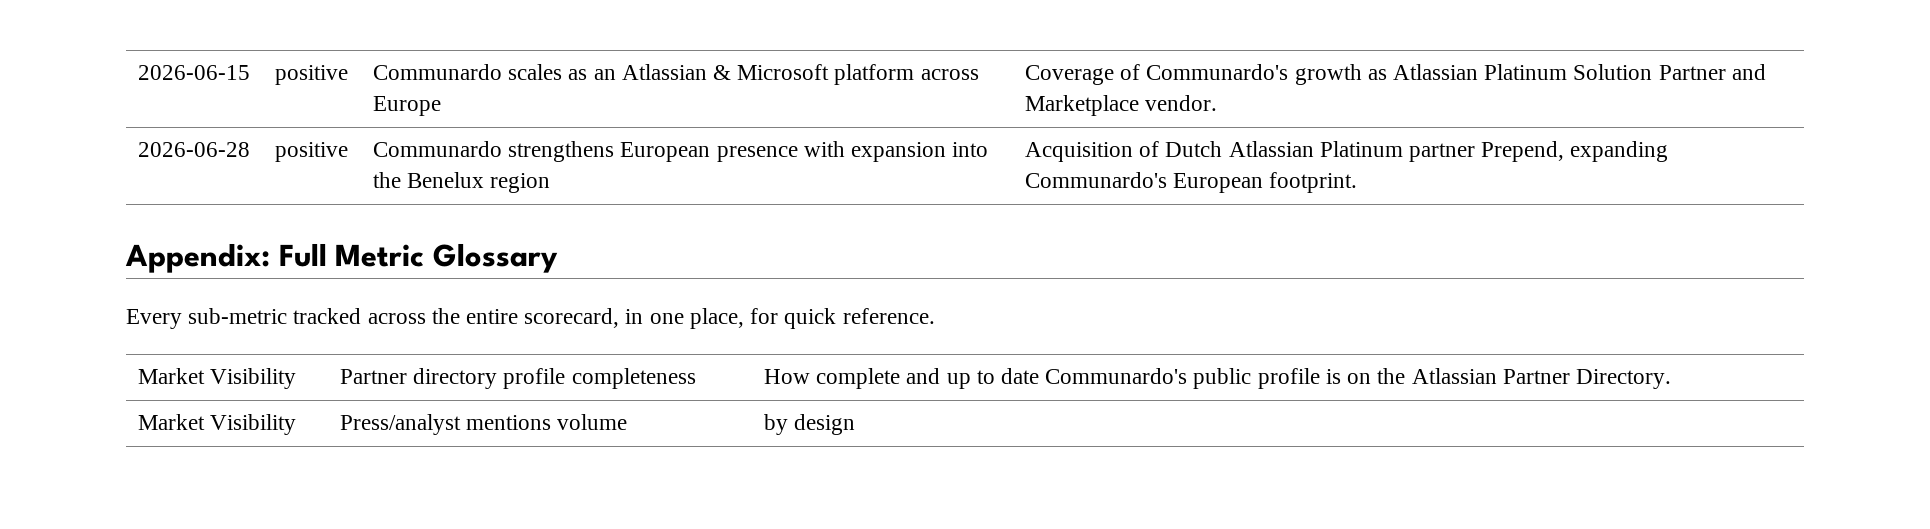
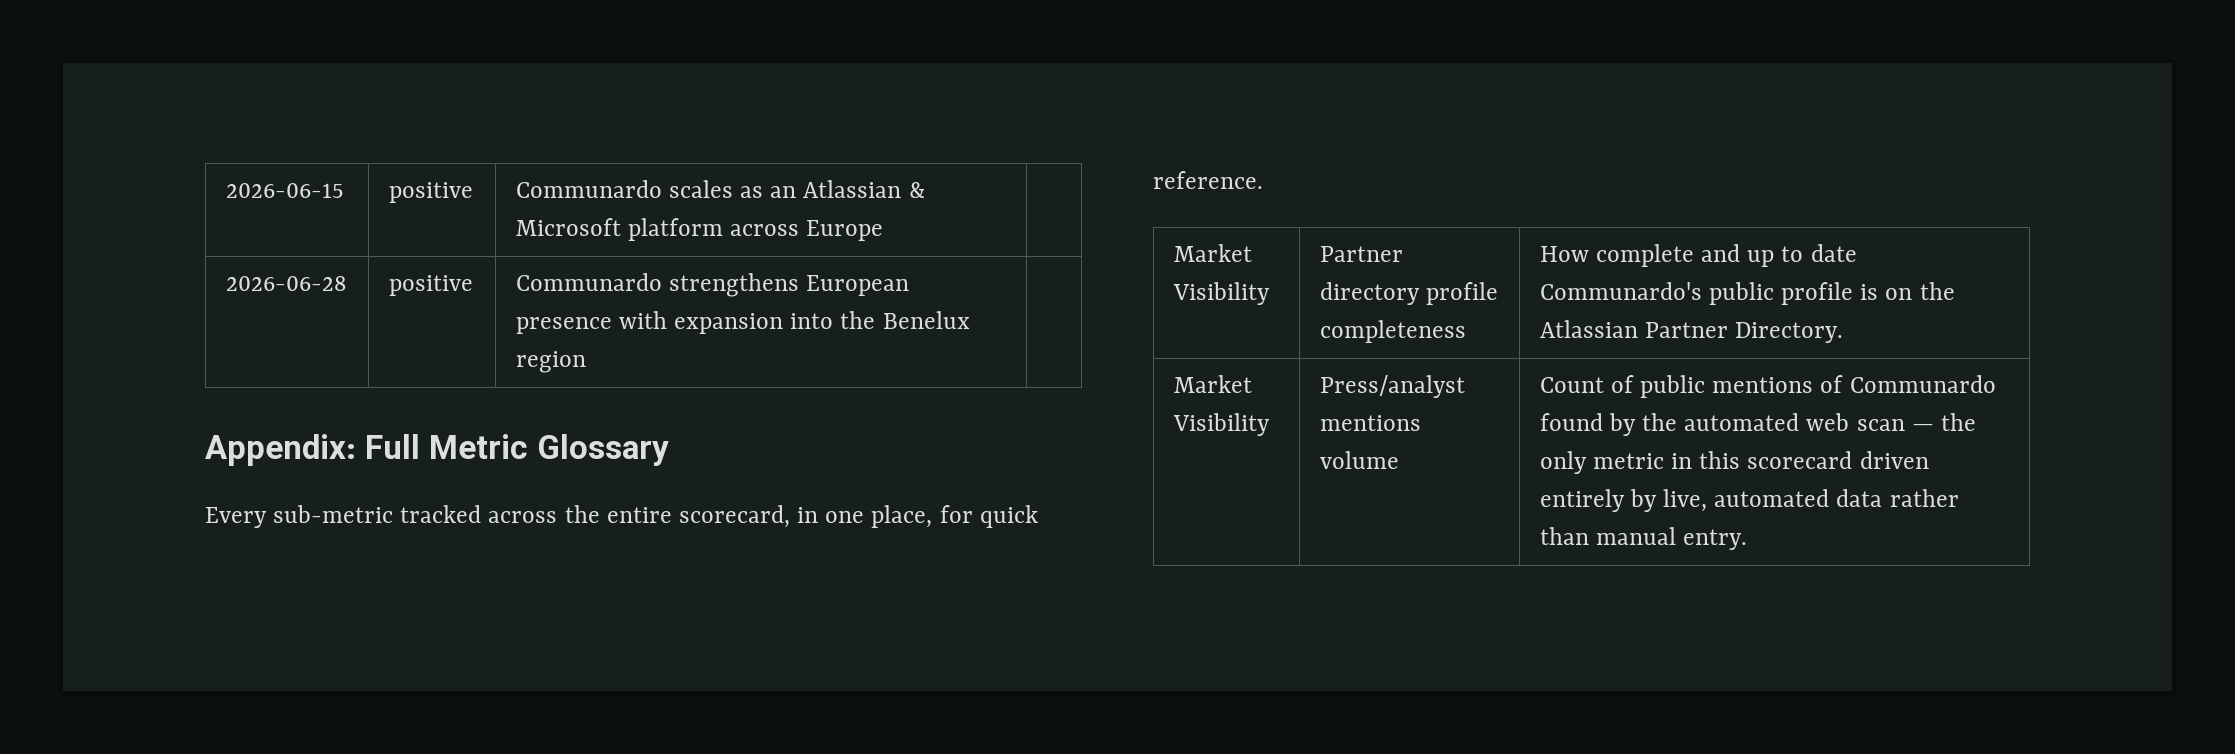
- 2026-06-15 | positive | Communardo scales as an Atlassian & Microsoft platform across Europe | Coverage of Communardo's growth as Atlassian Platinum Solution Partner and Marketplace vendor.
+ 2026-06-15 | positive | Communardo scales as an Atlassian & Microsoft platform across Europe |
- 2026-06-28 | positive | Communardo strengthens European presence with expansion into the Benelux region | Acquisition of Dutch Atlassian Platinum partner Prepend, expanding Communardo's European footprint.
+ 2026-06-28 | positive | Communardo strengthens European presence with expansion into the Benelux region |
- Market Visibility | Press/analyst mentions volume | by design
+ Market Visibility | Press/analyst mentions volume | Count of public mentions of Communardo found by the automated web scan — the only metric in this scorecard driven entirely by live, automated data rather than manual entry.

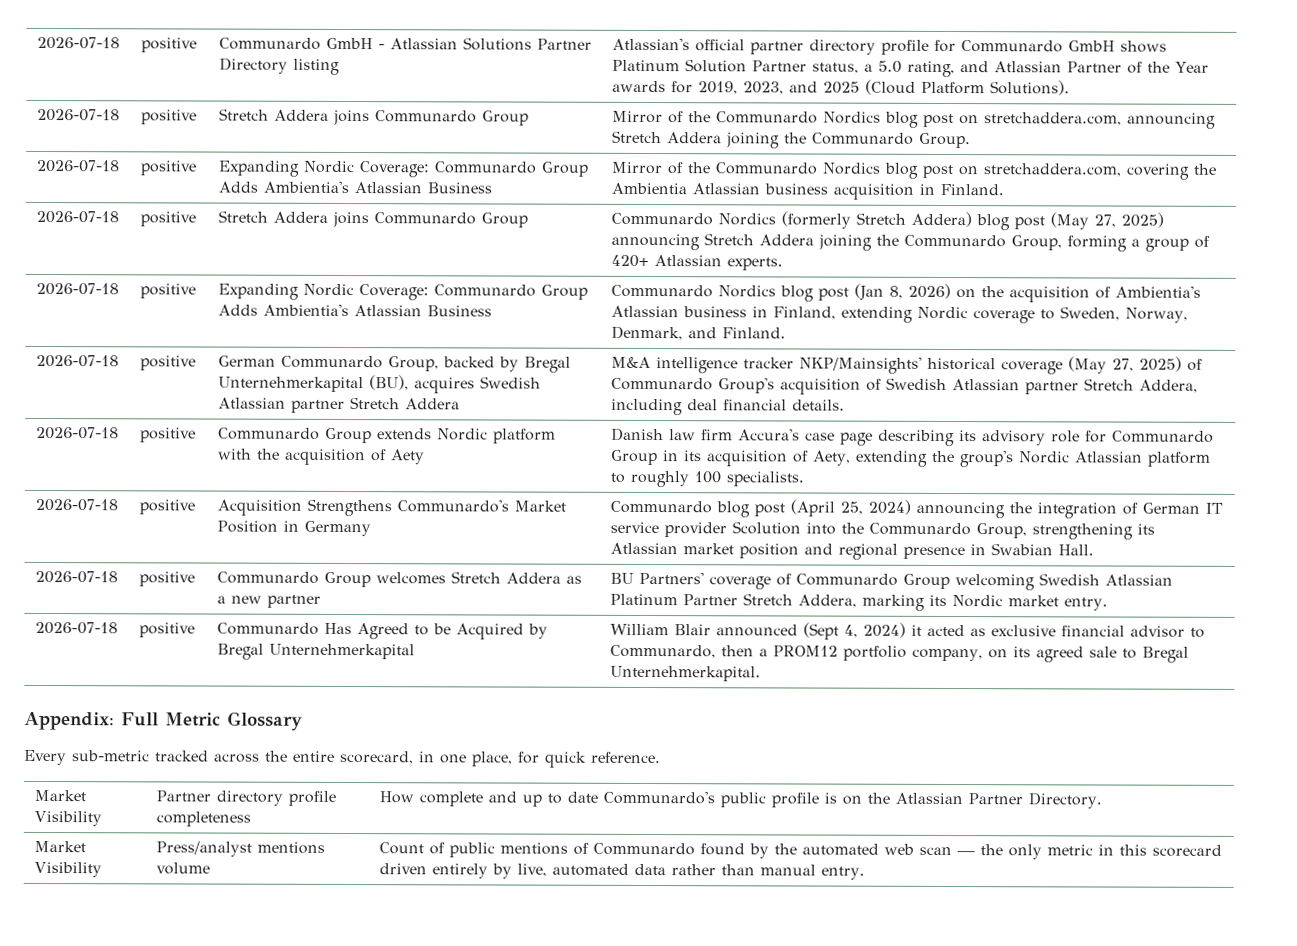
- 2026-06-15 | positive | Communardo scales as an Atlassian & Microsoft platform across Europe |
- 2026-06-28 | positive | Communardo strengthens European presence with expansion into the Benelux region |
+ 2026-07-18 | positive | Communardo GmbH - Atlassian Solutions Partner Directory listing | Atlassian's official partner directory profile for Communardo GmbH shows Platinum Solution Partner status, a 5.0 rating, and Atlassian Partner of the Year awards for 2019, 2023, and 2025 (Cloud Platform Solutions).
+ 2026-07-18 | positive | Stretch Addera joins Communardo Group | Mirror of the Communardo Nordics blog post on stretchaddera.com, announcing Stretch Addera joining the Communardo Group.
+ 2026-07-18 | positive | Expanding Nordic Coverage: Communardo Group Adds Ambientia's Atlassian Business | Mirror of the Communardo Nordics blog post on stretchaddera.com, covering the Ambientia Atlassian business acquisition in Finland.
+ 2026-07-18 | positive | Stretch Addera joins Communardo Group | Communardo Nordics (formerly Stretch Addera) blog post (May 27, 2025) announcing Stretch Addera joining the Communardo Group, forming a group of 420+ Atlassian experts.
+ 2026-07-18 | positive | Expanding Nordic Coverage: Communardo Group Adds Ambientia's Atlassian Business | Communardo Nordics blog post (Jan 8, 2026) on the acquisition of Ambientia's Atlassian business in Finland, extending Nordic coverage to Sweden, Norway, Denmark, and Finland.
+ 2026-07-18 | positive | German Communardo Group, backed by Bregal Unternehmerkapital (BU), acquires Swedish Atlassian partner Stretch Addera | M&A intelligence tracker NKP/Mainsights' historical coverage (May 27, 2025) of Communardo Group's acquisition of Swedish Atlassian partner Stretch Addera, including deal financial details.
+ 2026-07-18 | positive | Communardo Group extends Nordic platform with the acquisition of Aety | Danish law firm Accura's case page describing its advisory role for Communardo Group in its acquisition of Aety, extending the group's Nordic Atlassian platform to roughly 100 specialists.
+ 2026-07-18 | positive | Acquisition Strengthens Communardo's Market Position in Germany | Communardo blog post (April 25, 2024) announcing the integration of German IT service provider Scolution into the Communardo Group, strengthening its Atlassian market position and regional presence in Swabian Hall.
+ 2026-07-18 | positive | Communardo Group welcomes Stretch Addera as a new partner | BU Partners' coverage of Communardo Group welcoming Swedish Atlassian Platinum Partner Stretch Addera, marking its Nordic market entry.
+ 2026-07-18 | positive | Communardo Has Agreed to be Acquired by Bregal Unternehmerkapital | William Blair announced (Sept 4, 2024) it acted as exclusive financial advisor to Communardo, then a PROM12 portfolio company, on its agreed sale to Bregal Unternehmerkapital.

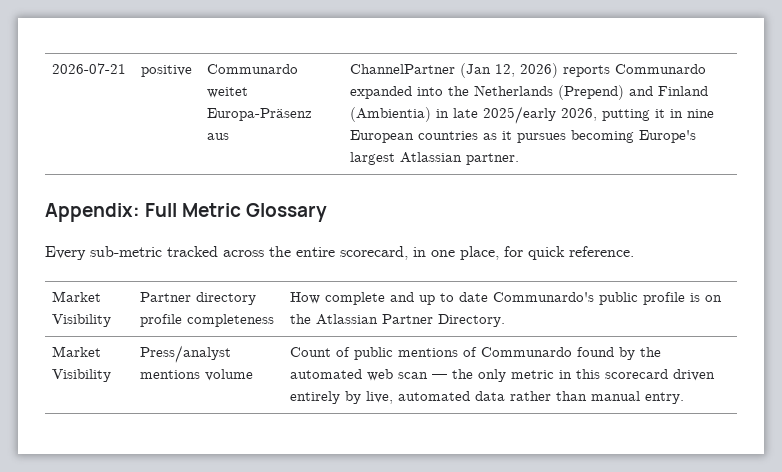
- 2026-07-18 | positive | Communardo GmbH - Atlassian Solutions Partner Directory listing | Atlassian's official partner directory profile for Communardo GmbH shows Platinum Solution Partner status, a 5.0 rating, and Atlassian Partner of the Year awards for 2019, 2023, and 2025 (Cloud Platform Solutions).
- 2026-07-18 | positive | Stretch Addera joins Communardo Group | Mirror of the Communardo Nordics blog post on stretchaddera.com, announcing Stretch Addera joining the Communardo Group.
- 2026-07-18 | positive | Expanding Nordic Coverage: Communardo Group Adds Ambientia's Atlassian Business | Mirror of the Communardo Nordics blog post on stretchaddera.com, covering the Ambientia Atlassian business acquisition in Finland.
- 2026-07-18 | positive | Stretch Addera joins Communardo Group | Communardo Nordics (formerly Stretch Addera) blog post (May 27, 2025) announcing Stretch Addera joining the Communardo Group, forming a group of 420+ Atlassian experts.
- 2026-07-18 | positive | Expanding Nordic Coverage: Communardo Group Adds Ambientia's Atlassian Business | Communardo Nordics blog post (Jan 8, 2026) on the acquisition of Ambientia's Atlassian business in Finland, extending Nordic coverage to Sweden, Norway, Denmark, and Finland.
- 2026-07-18 | positive | German Communardo Group, backed by Bregal Unternehmerkapital (BU), acquires Swedish Atlassian partner Stretch Addera | M&A intelligence tracker NKP/Mainsights' historical coverage (May 27, 2025) of Communardo Group's acquisition of Swedish Atlassian partner Stretch Addera, including deal financial details.
- 2026-07-18 | positive | Communardo Group extends Nordic platform with the acquisition of Aety | Danish law firm Accura's case page describing its advisory role for Communardo Group in its acquisition of Aety, extending the group's Nordic Atlassian platform to roughly 100 specialists.
- 2026-07-18 | positive | Acquisition Strengthens Communardo's Market Position in Germany | Communardo blog post (April 25, 2024) announcing the integration of German IT service provider Scolution into the Communardo Group, strengthening its Atlassian market position and regional presence in Swabian Hall.
- 2026-07-18 | positive | Communardo Group welcomes Stretch Addera as a new partner | BU Partners' coverage of Communardo Group welcoming Swedish Atlassian Platinum Partner Stretch Addera, marking its Nordic market entry.
- 2026-07-18 | positive | Communardo Has Agreed to be Acquired by Bregal Unternehmerkapital | William Blair announced (Sept 4, 2024) it acted as exclusive financial advisor to Communardo, then a PROM12 portfolio company, on its agreed sale to Bregal Unternehmerkapital.
+ 2026-07-21 | positive | Communardo weitet Europa-Präsenz aus | ChannelPartner (Jan 12, 2026) reports Communardo expanded into the Netherlands (Prepend) and Finland (Ambientia) in late 2025/early 2026, putting it in nine European countries as it pursues becoming Europe's largest Atlassian partner.

